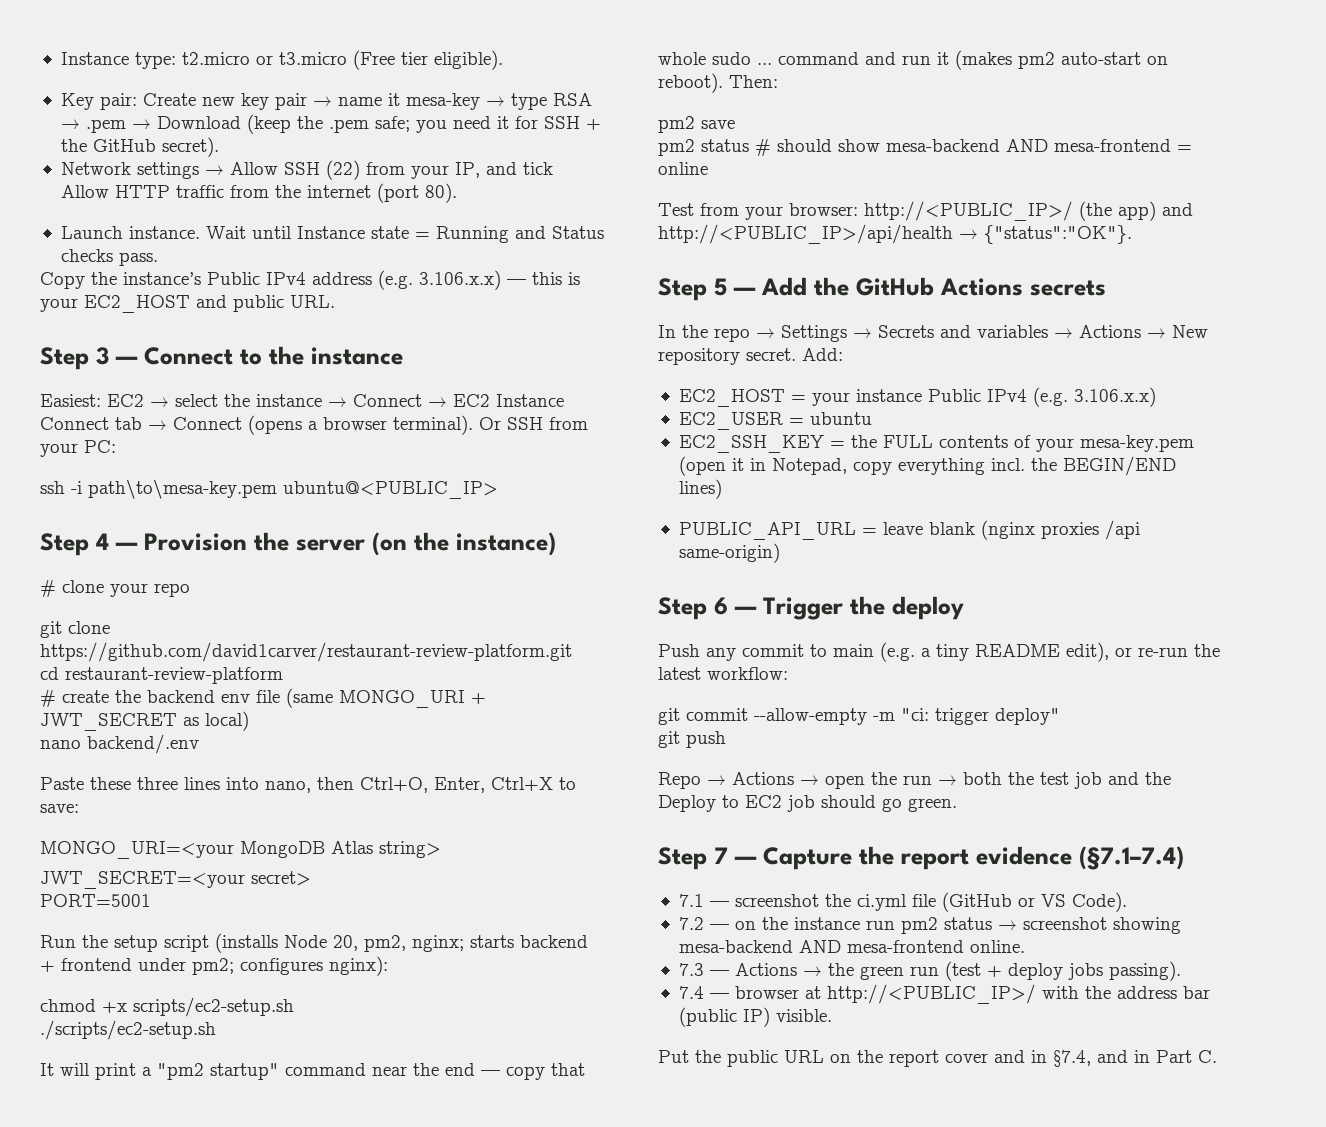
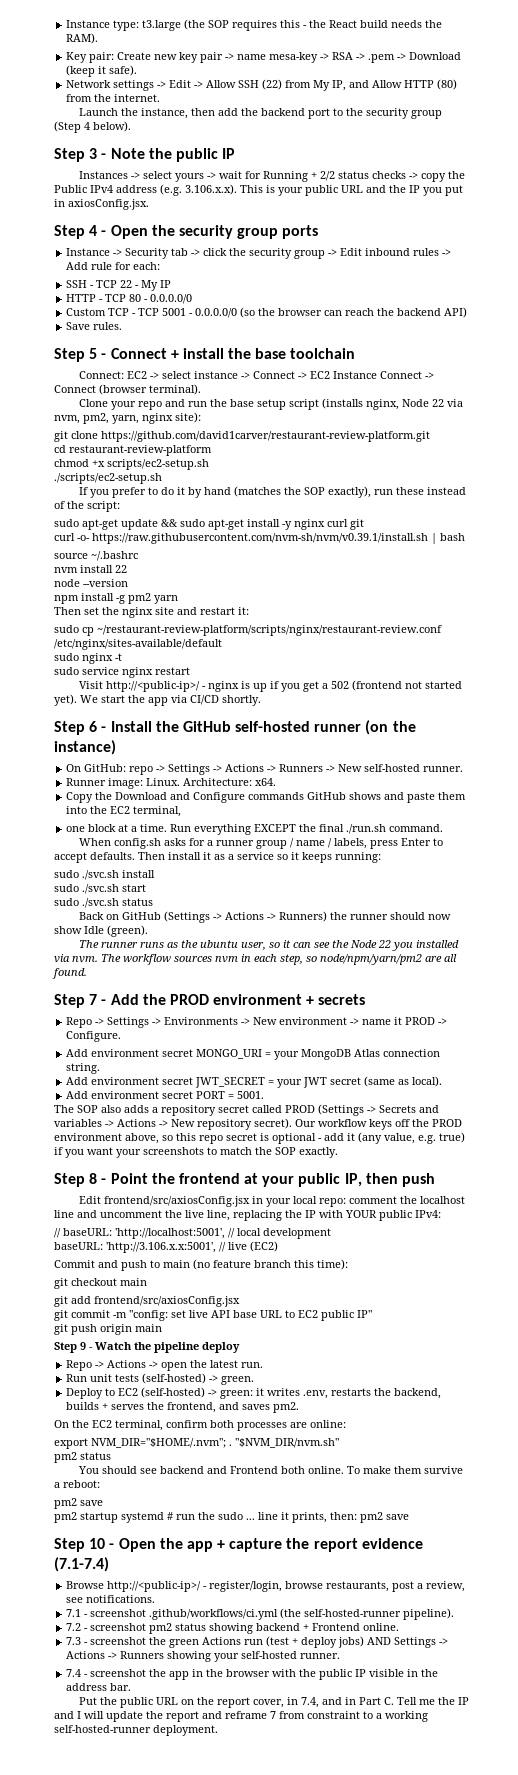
- Instance type: t2.micro or t3.micro (Free tier eligible).
+ Instance type: t3.large (the SOP requires this - the React build needs the RAM).
- Key pair: Create new key pair → name it mesa-key → type RSA → .pem → Download (keep the .pem safe; you need it for SSH + the GitHub secret).
+ Key pair: Create new key pair -> name mesa-key -> RSA -> .pem -> Download (keep it safe).
- Network settings → Allow SSH (22) from your IP, and tick Allow HTTP traffic from the internet (port 80).
- Launch instance. Wait until Instance state = Running and Status checks pass.
- Copy the instance’s Public IPv4 address (e.g. 3.106.x.x) — this is your EC2_HOST and public URL.
- Step 3 — Connect to the instance
- Easiest: EC2 → select the instance → Connect → EC2 Instance Connect tab → Connect (opens a browser terminal). Or SSH from your PC:
- ssh -i path\to\mesa-key.pem ubuntu@<PUBLIC_IP>
- Step 4 — Provision the server (on the instance)
- # clone your repo
+ Network settings -> Edit -> Allow SSH (22) from My IP, and Allow HTTP (80) from the internet.
+ Launch the instance, then add the backend port to the security group (Step 4 below).
+ Step 3 - Note the public IP
+ Instances -> select yours -> wait for Running + 2/2 status checks -> copy the Public IPv4 address (e.g. 3.106.x.x). This is your public URL and the IP you put in axiosConfig.jsx.
+ Step 4 - Open the security group ports
+ Instance -> Security tab -> click the security group -> Edit inbound rules -> Add rule for each:
+ SSH - TCP 22 - My IP
+ HTTP - TCP 80 - 0.0.0.0/0
+ Custom TCP - TCP 5001 - 0.0.0.0/0 (so the browser can reach the backend API)
+ Save rules.
+ Step 5 - Connect + install the base toolchain
+ Connect: EC2 -> select instance -> Connect -> EC2 Instance Connect -> Connect (browser terminal).
+ Clone your repo and run the base setup script (installs nginx, Node 22 via nvm, pm2, yarn, nginx site):
- # create the backend env file (same MONGO_URI + JWT_SECRET as local)
- nano backend/.env
- Paste these three lines into nano, then Ctrl+O, Enter, Ctrl+X to save:
- MONGO_URI=<your MongoDB Atlas string>
- JWT_SECRET=<your secret>
- PORT=5001
- Run the setup script (installs Node 20, pm2, nginx; starts backend + frontend under pm2; configures nginx):
  chmod +x scripts/ec2-setup.sh
  ./scripts/ec2-setup.sh
- It will print a "pm2 startup" command near the end — copy that whole sudo ... command and run it (makes pm2 auto-start on reboot). Then:
+ If you prefer to do it by hand (matches the SOP exactly), run these instead of the script:
+ sudo apt-get update && sudo apt-get install -y nginx curl git
+ curl -o- https://raw.githubusercontent.com/nvm-sh/nvm/v0.39.1/install.sh | bash
+ source ~/.bashrc
+ nvm install 22
+ node --version
+ npm install -g pm2 yarn
+ Then set the nginx site and restart it:
+ sudo cp ~/restaurant-review-platform/scripts/nginx/restaurant-review.conf /etc/nginx/sites-available/default
+ sudo nginx -t
+ sudo service nginx restart
+ Visit http://<public-ip>/ - nginx is up if you get a 502 (frontend not started yet). We start the app via CI/CD shortly.
+ Step 6 - Install the GitHub self-hosted runner (on the instance)
+ On GitHub: repo -> Settings -> Actions -> Runners -> New self-hosted runner.
+ Runner image: Linux. Architecture: x64.
+ Copy the Download and Configure commands GitHub shows and paste them into the EC2 terminal,
+ one block at a time. Run everything EXCEPT the final ./run.sh command.
+ When config.sh asks for a runner group / name / labels, press Enter to accept defaults. Then install it as a service so it keeps running:
+ sudo ./svc.sh install
+ sudo ./svc.sh start
+ sudo ./svc.sh status
+ Back on GitHub (Settings -> Actions -> Runners) the runner should now show Idle (green).
+ The runner runs as the ubuntu user, so it can see the Node 22 you installed via nvm. The workflow sources nvm in each step, so node/npm/yarn/pm2 are all found.
+ Step 7 - Add the PROD environment + secrets
+ Repo -> Settings -> Environments -> New environment -> name it PROD -> Configure.
+ Add environment secret MONGO_URI = your MongoDB Atlas connection string.
+ Add environment secret JWT_SECRET = your JWT secret (same as local).
+ Add environment secret PORT = 5001.
+ The SOP also adds a repository secret called PROD (Settings -> Secrets and variables -> Actions -> New repository secret). Our workflow keys off the PROD environment above, so this repo secret is optional - add it (any value, e.g. true) if you want your screenshots to match the SOP exactly.
+ Step 8 - Point the frontend at your public IP, then push
+ Edit frontend/src/axiosConfig.jsx in your local repo: comment the localhost line and uncomment the live line, replacing the IP with YOUR public IPv4:
+ // baseURL: 'http://localhost:5001', // local development
+ baseURL: 'http://3.106.x.x:5001', // live (EC2)
+ Commit and push to main (no feature branch this time):
+ git checkout main
+ git add frontend/src/axiosConfig.jsx
+ git commit -m "config: set live API base URL to EC2 public IP"
+ git push origin main
+ Step 9 - Watch the pipeline deploy
+ Repo -> Actions -> open the latest run.
+ Run unit tests (self-hosted) -> green.
+ Deploy to EC2 (self-hosted) -> green: it writes .env, restarts the backend, builds + serves the frontend, and saves pm2.
+ On the EC2 terminal, confirm both processes are online:
+ export NVM_DIR="$HOME/.nvm"; . "$NVM_DIR/nvm.sh"
+ pm2 status
+ You should see backend and Frontend both online. To make them survive a reboot:
  pm2 save
- pm2 status # should show mesa-backend AND mesa-frontend = online
- Test from your browser: http://<PUBLIC_IP>/ (the app) and http://<PUBLIC_IP>/api/health → {"status":"OK"}.
- Step 5 — Add the GitHub Actions secrets
- In the repo → Settings → Secrets and variables → Actions → New repository secret. Add:
- EC2_HOST = your instance Public IPv4 (e.g. 3.106.x.x)
- EC2_USER = ubuntu
- EC2_SSH_KEY = the FULL contents of your mesa-key.pem (open it in Notepad, copy everything incl. the BEGIN/END lines)
- PUBLIC_API_URL = leave blank (nginx proxies /api same-origin)
- Step 6 — Trigger the deploy
- Push any commit to main (e.g. a tiny README edit), or re-run the latest workflow:
- git commit --allow-empty -m "ci: trigger deploy"
- git push
- Repo → Actions → open the run → both the test job and the Deploy to EC2 job should go green.
- Step 7 — Capture the report evidence (§7.1–7.4)
- 7.1 — screenshot the ci.yml file (GitHub or VS Code).
- 7.2 — on the instance run pm2 status → screenshot showing mesa-backend AND mesa-frontend online.
+ pm2 startup systemd # run the sudo ... line it prints, then: pm2 save
+ Step 10 - Open the app + capture the report evidence (7.1-7.4)
+ Browse http://<public-ip>/ - register/login, browse restaurants, post a review, see notifications.
+ 7.1 - screenshot .github/workflows/ci.yml (the self-hosted-runner pipeline).
+ 7.2 - screenshot pm2 status showing backend + Frontend online.
- 7.3 — Actions → the green run (test + deploy jobs passing).
- 7.4 — browser at http://<PUBLIC_IP>/ with the address bar (public IP) visible.
+ 7.3 - screenshot the green Actions run (test + deploy jobs) AND Settings -> Actions -> Runners showing your self-hosted runner.
+ 7.4 - screenshot the app in the browser with the public IP visible in the address bar.
- Put the public URL on the report cover and in §7.4, and in Part C.
+ Put the public URL on the report cover, in 7.4, and in Part C. Tell me the IP and I will update the report and reframe 7 from constraint to a working self-hosted-runner deployment.

